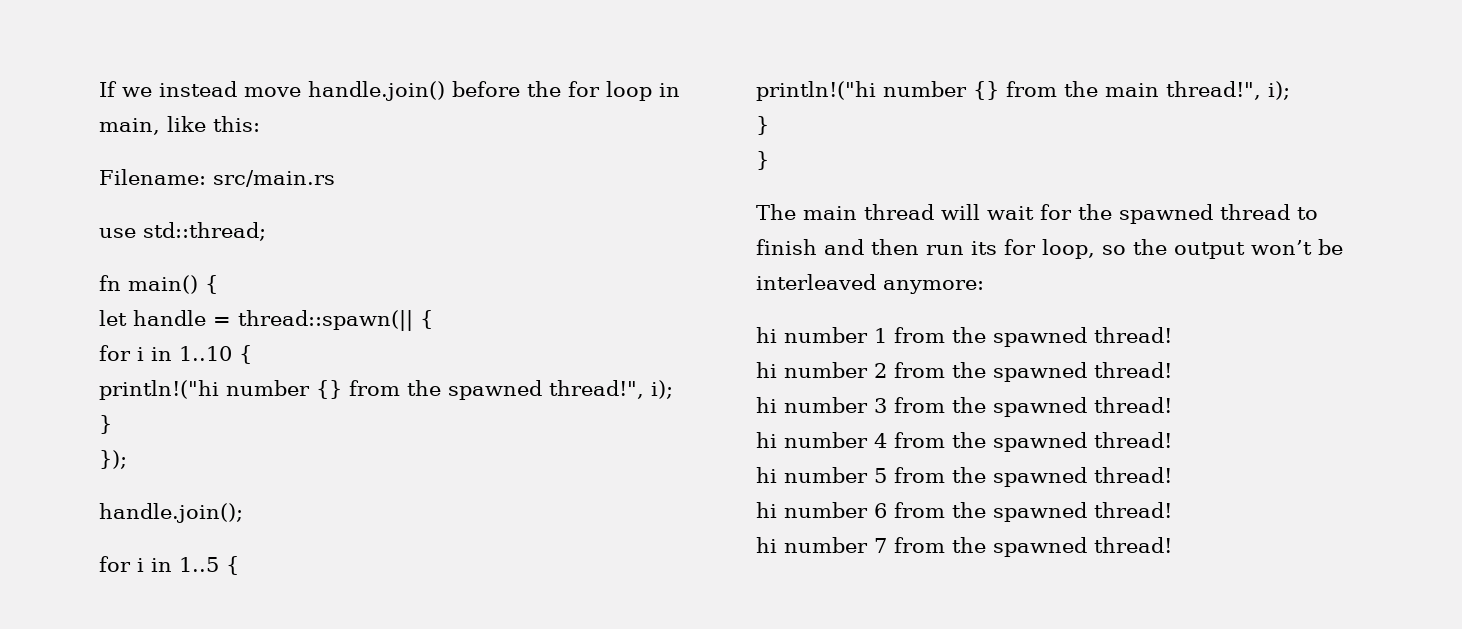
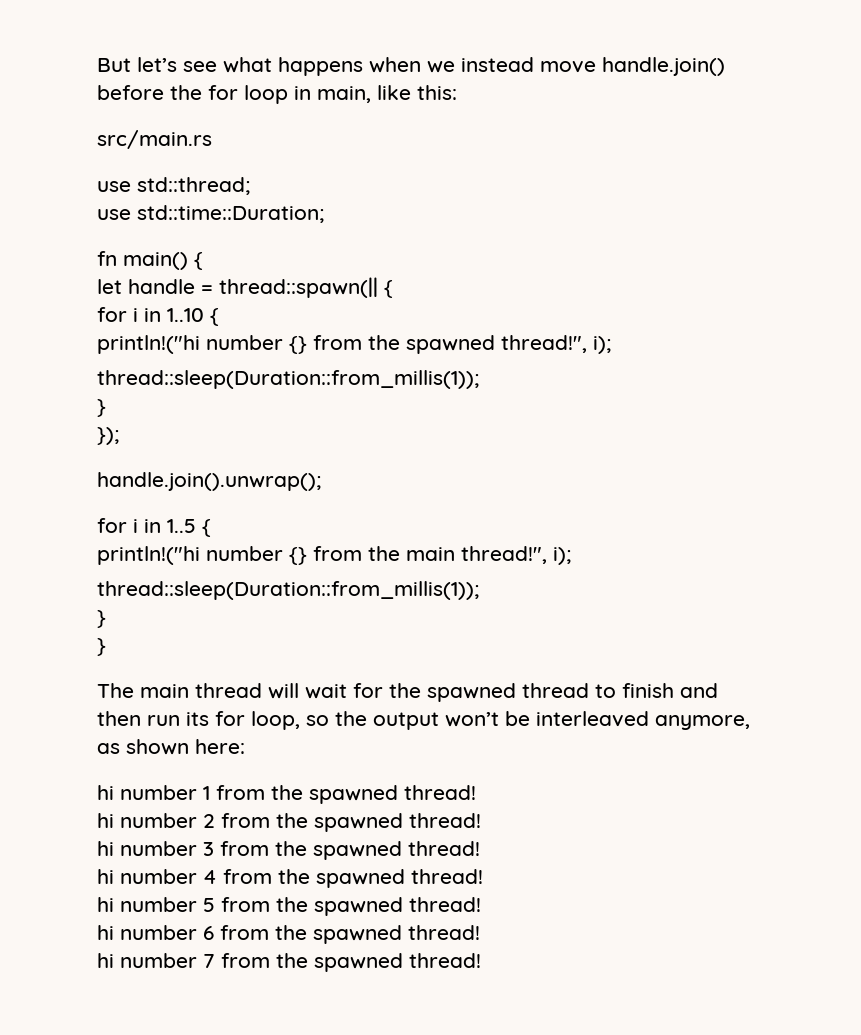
- If we instead move handle.join() before the for loop in main, like this:
+ But let’s see what happens when we instead move handle.join() before the for loop in main, like this:
- Filename: src/main.rs
+ src/main.rs
+ use std::time::Duration;
  println!("hi number {} from the spawned thread!", i);
+ thread::sleep(Duration::from_millis(1));
- handle.join();
+ handle.join().unwrap();
  println!("hi number {} from the main thread!", i);
+ thread::sleep(Duration::from_millis(1));
- The main thread will wait for the spawned thread to finish and then run its for loop, so the output won’t be interleaved anymore:
+ The main thread will wait for the spawned thread to finish and then run its for loop, so the output won’t be interleaved anymore, as shown here:

